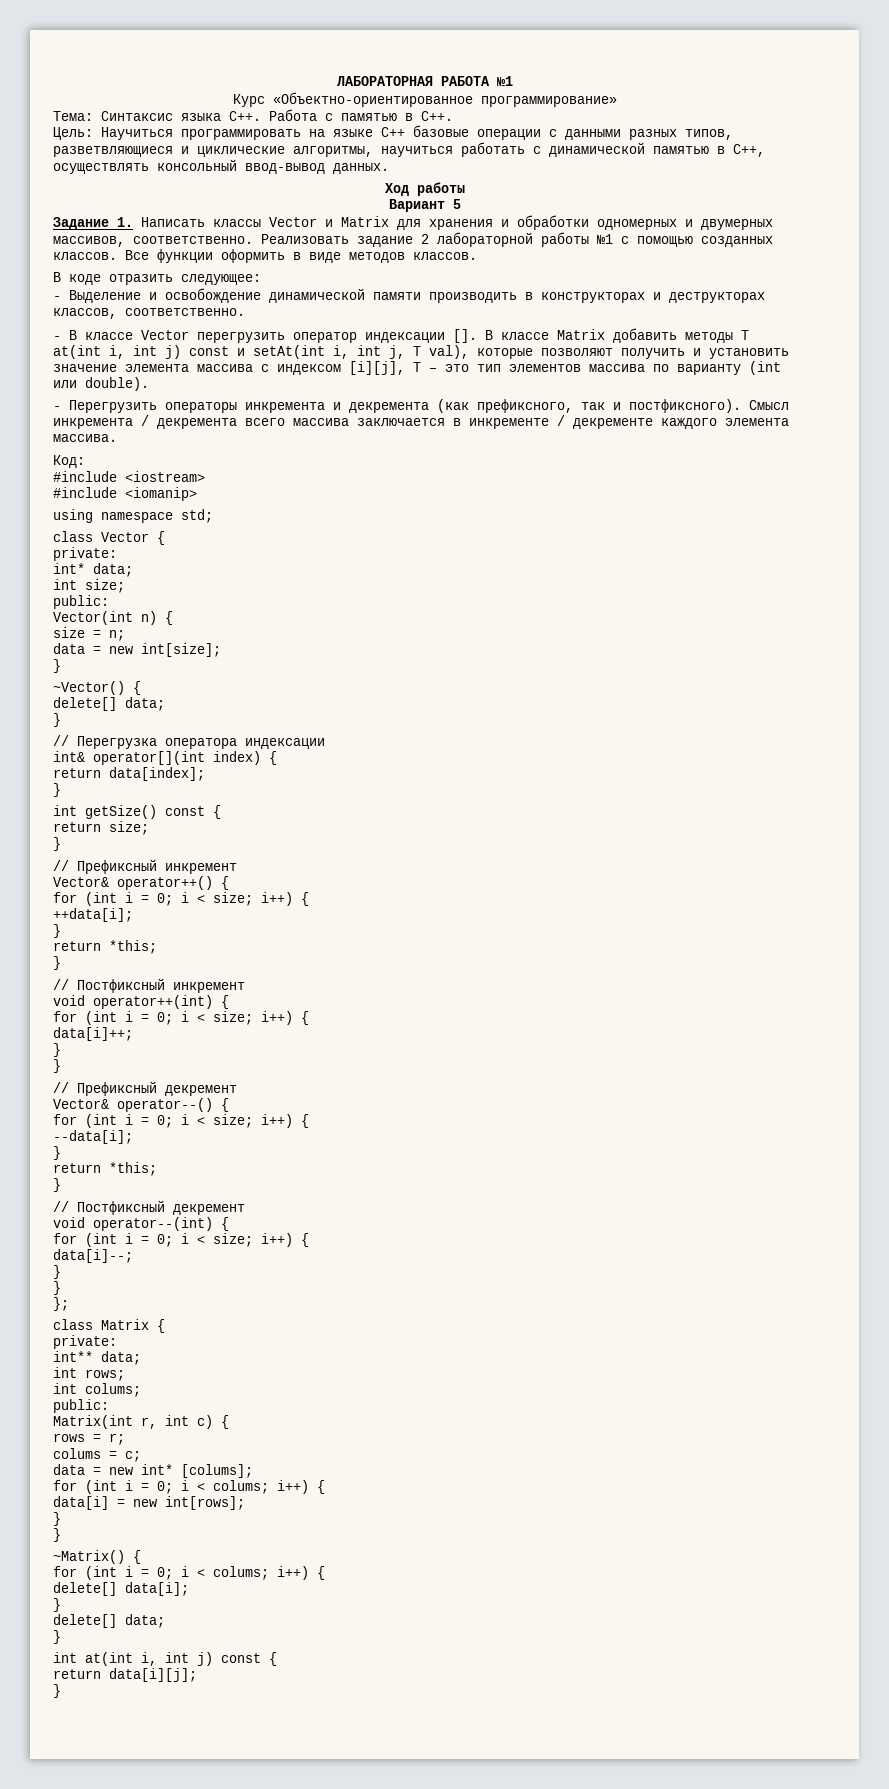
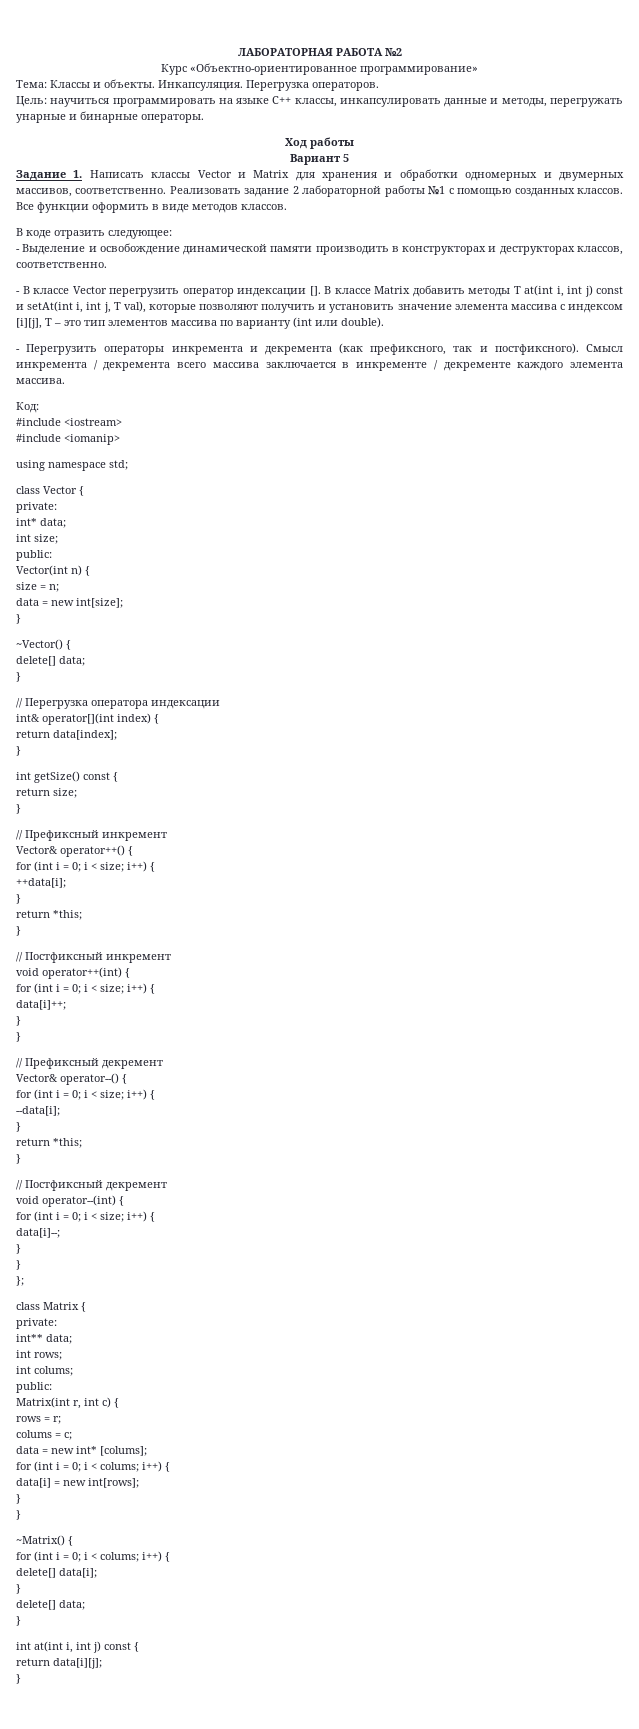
- ЛАБОРАТОРНАЯ РАБОТА №1
+ ЛАБОРАТОРНАЯ РАБОТА №2
- Тема: Синтаксис языка C++. Работа с памятью в С++.
+ Тема: Классы и объекты. Инкапсуляция. Перегрузка операторов.
- Цель: Научиться программировать на языке С++ базовые операции с данными разных типов, разветвляющиеся и циклические алгоритмы, научиться работать с динамической памятью в С++, осуществлять консольный ввод-вывод данных.
+ Цель: научиться программировать на языке С++ классы, инкапсулировать данные и методы, перегружать унарные и бинарные операторы.

